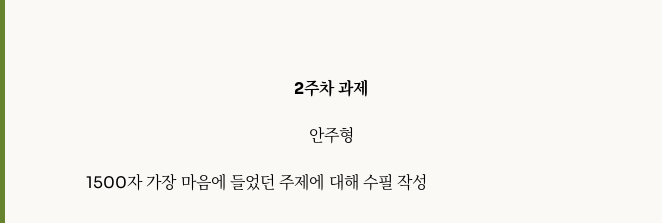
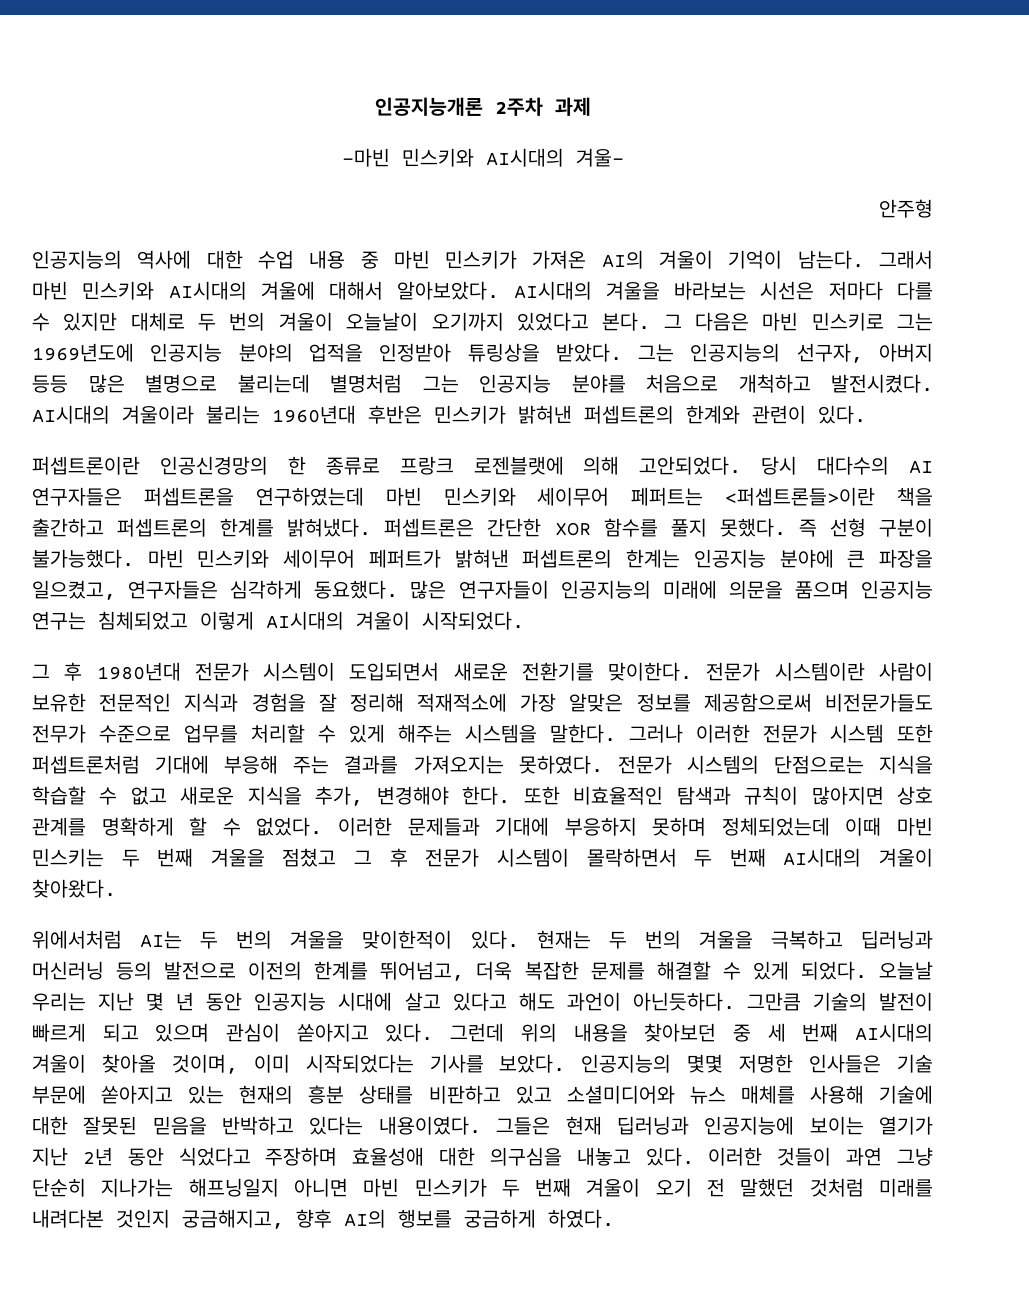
- 2주차 과제
+ 인공지능개론 2주차 과제
+ -마빈 민스키와 AI시대의 겨울-
  안주형
- 1500자 가장 마음에 들었던 주제에 대해 수필 작성
+ 인공지능의 역사에 대한 수업 내용 중 마빈 민스키가 가져온 AI의 겨울이 기억이 남는다. 그래서 마빈 민스키와 AI시대의 겨울에 대해서 알아보았다. AI시대의 겨울을 바라보는 시선은 저마다 다를 수 있지만 대체로 두 번의 겨울이 오늘날이 오기까지 있었다고 본다. 그 다음은 마빈 민스키로 그는 1969년도에 인공지능 분야의 업적을 인정받아 튜링상을 받았다. 그는 인공지능의 선구자, 아버지 등등 많은 별명으로 불리는데 별명처럼 그는 인공지능 분야를 처음으로 개척하고 발전시켰다. AI시대의 겨울이라 불리는 1960년대 후반은 민스키가 밝혀낸 퍼셉트론의 한계와 관련이 있다.
+ 퍼셉트론이란 인공신경망의 한 종류로 프랑크 로젠블랫에 의해 고안되었다. 당시 대다수의 AI 연구자들은 퍼셉트론을 연구하였는데 마빈 민스키와 세이무어 페퍼트는 <퍼셉트론들>이란 책을 출간하고 퍼셉트론의 한계를 밝혀냈다. 퍼셉트론은 간단한 XOR 함수를 풀지 못했다. 즉 선형 구분이 불가능했다. 마빈 민스키와 세이무어 페퍼트가 밝혀낸 퍼셉트론의 한계는 인공지능 분야에 큰 파장을 일으켰고, 연구자들은 심각하게 동요했다. 많은 연구자들이 인공지능의 미래에 의문을 품으며 인공지능 연구는 침체되었고 이렇게 AI시대의 겨울이 시작되었다.
+ 그 후 1980년대 전문가 시스템이 도입되면서 새로운 전환기를 맞이한다. 전문가 시스템이란 사람이 보유한 전문적인 지식과 경험을 잘 정리해 적재적소에 가장 알맞은 정보를 제공함으로써 비전문가들도 전무가 수준으로 업무를 처리할 수 있게 해주는 시스템을 말한다. 그러나 이러한 전문가 시스템 또한 퍼셉트론처럼 기대에 부응해 주는 결과를 가져오지는 못하였다. 전문가 시스템의 단점으로는 지식을 학습할 수 없고 새로운 지식을 추가, 변경해야 한다. 또한 비효율적인 탐색과 규칙이 많아지면 상호 관계를 명확하게 할 수 없었다. 이러한 문제들과 기대에 부응하지 못하며 정체되었는데 이때 마빈 민스키는 두 번째 겨울을 점쳤고 그 후 전문가 시스템이 몰락하면서 두 번째 AI시대의 겨울이 찾아왔다.
+ 위에서처럼 AI는 두 번의 겨울을 맞이한적이 있다. 현재는 두 번의 겨울을 극복하고 딥러닝과 머신러닝 등의 발전으로 이전의 한계를 뛰어넘고, 더욱 복잡한 문제를 해결할 수 있게 되었다. 오늘날 우리는 지난 몇 년 동안 인공지능 시대에 살고 있다고 해도 과언이 아닌듯하다. 그만큼 기술의 발전이 빠르게 되고 있으며 관심이 쏟아지고 있다. 그런데 위의 내용을 찾아보던 중 세 번째 AI시대의 겨울이 찾아올 것이며, 이미 시작되었다는 기사를 보았다. 인공지능의 몇몇 저명한 인사들은 기술 부문에 쏟아지고 있는 현재의 흥분 상태를 비판하고 있고 소셜미디어와 뉴스 매체를 사용해 기술에 대한 잘못된 믿음을 반박하고 있다는 내용이였다. 그들은 현재 딥러닝과 인공지능에 보이는 열기가 지난 2년 동안 식었다고 주장하며 효율성애 대한 의구심을 내놓고 있다. 이러한 것들이 과연 그냥 단순히 지나가는 해프닝일지 아니면 마빈 민스키가 두 번째 겨울이 오기 전 말했던 것처럼 미래를 내려다본 것인지 궁금해지고, 향후 AI의 행보를 궁금하게 하였다.

